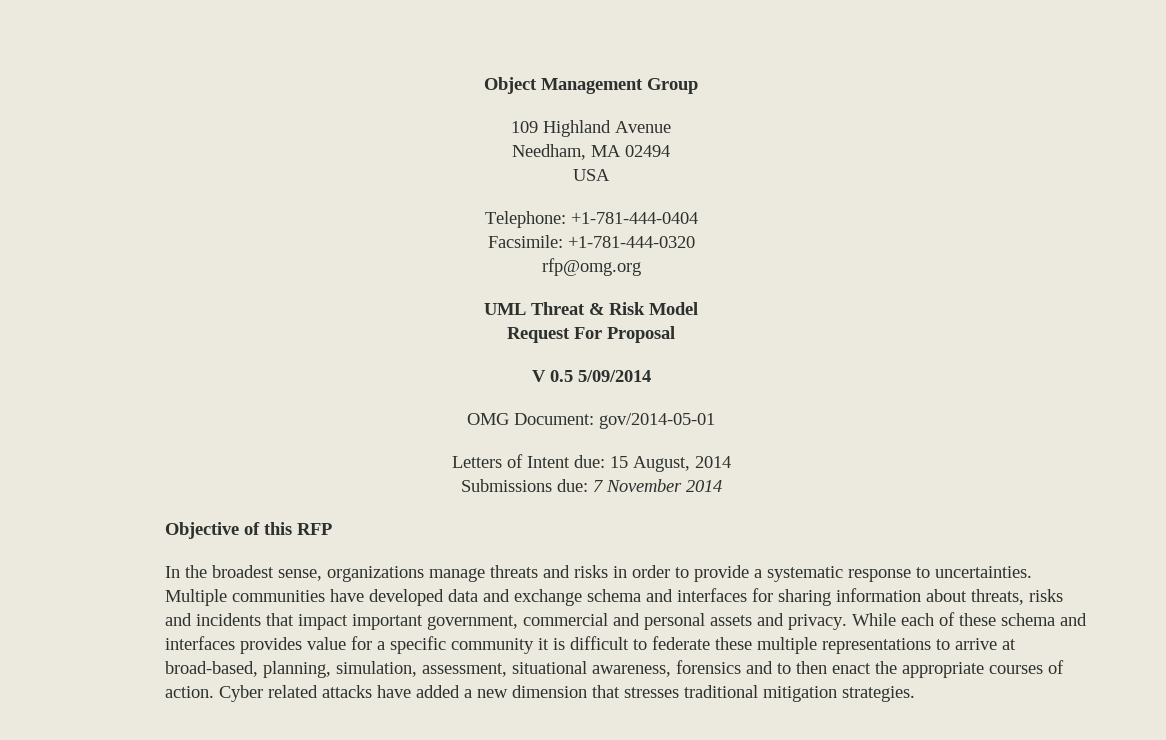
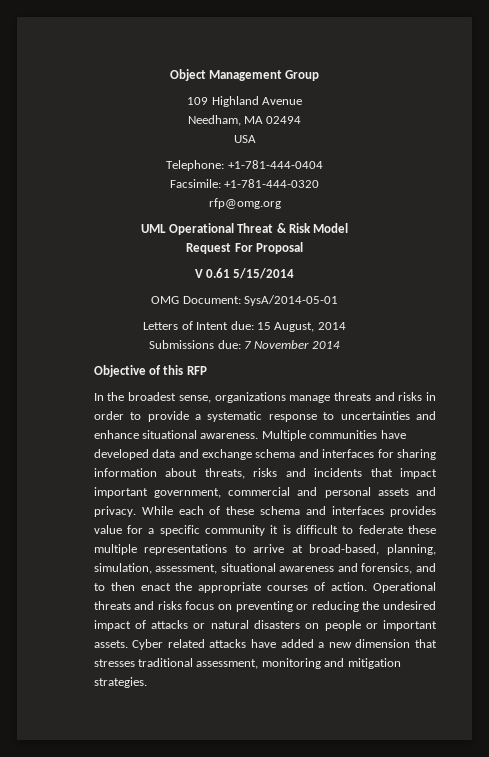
- UML Threat & Risk Model
+ UML Operational Threat & Risk Model
- V 0.5 5/09/2014
+ V 0.61 5/15/2014
- OMG Document: gov/2014-05-01
+ OMG Document: SysA/2014-05-01
- In the broadest sense, organizations manage threats and risks in order to provide a systematic response to uncertainties.
+ In the broadest sense, organizations manage threats and risks in order to provide a systematic response to uncertainties and enhance situational awareness.
- While each of these schema and interfaces provides value for a specific community it is difficult to federate these multiple representations to arrive at broad-based, planning, simulation, assessment, situational awareness, forensics and to then enact the appropriate courses of action.
+ While each of these schema and interfaces provides value for a specific community it is difficult to federate these multiple representations to arrive at broad-based, planning, simulation, assessment, situational awareness and forensics, and to then enact the appropriate courses of action.
+ Operational threats and risks focus on preventing or reducing the undesired impact of attacks or natural disasters on people or important assets.
- Cyber related attacks have added a new dimension that stresses traditional mitigation strategies.
+ Cyber related attacks have added a new dimension that stresses traditional assessment, monitoring and mitigation strategies.

